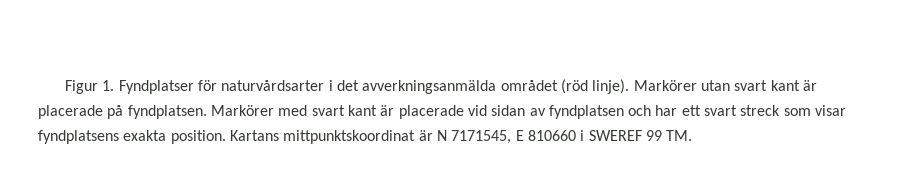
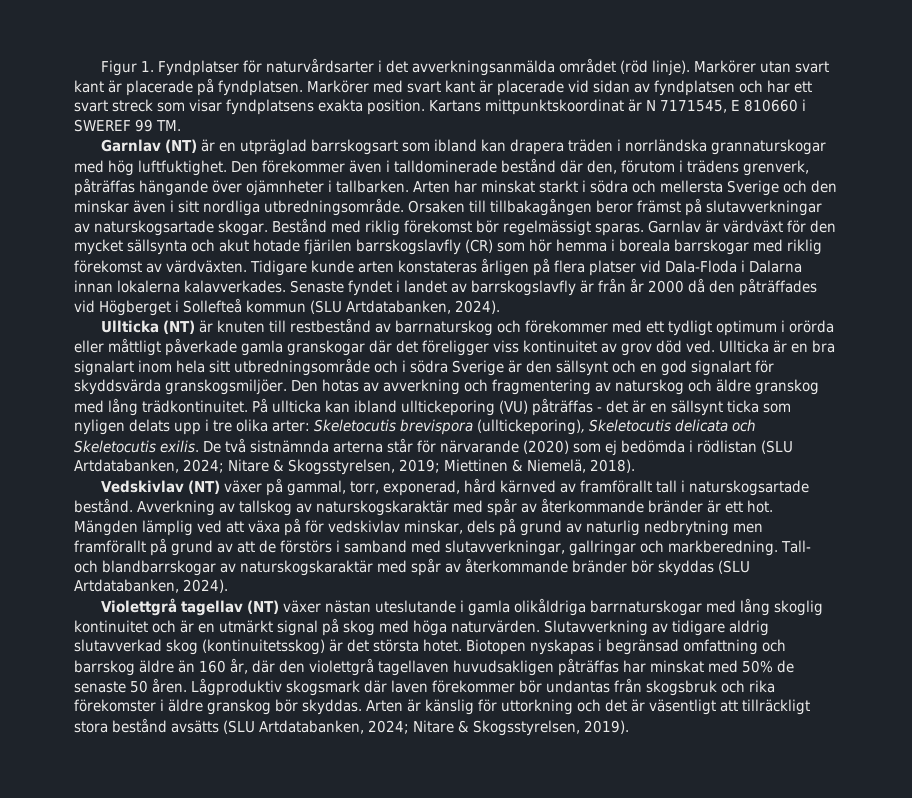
+ Garnlav (NT) är en utpräglad barrskogsart som ibland kan drapera träden i norrländska grannaturskogar med hög luftfuktighet. Den förekommer även i talldominerade bestånd där den, förutom i trädens grenverk, påträffas hängande över ojämnheter i tallbarken. Arten har minskat starkt i södra och mellersta Sverige och den minskar även i sitt nordliga utbredningsområde. Orsaken till tillbakagången beror främst på slutavverkningar av naturskogsartade skogar. Bestånd med riklig förekomst bör regelmässigt sparas. Garnlav är värdväxt för den mycket sällsynta och akut hotade fjärilen barrskogslavfly (CR) som hör hemma i boreala barrskogar med riklig förekomst av värdväxten. Tidigare kunde arten konstateras årligen på flera platser vid Dala-Floda i Dalarna innan lokalerna kalavverkades. Senaste fyndet i landet av barrskogslavfly är från år 2000 då den påträffades vid Högberget i Sollefteå kommun (SLU Artdatabanken, 2024).
+ Ullticka (NT) är knuten till restbestånd av barrnaturskog och förekommer med ett tydligt optimum i orörda eller måttligt påverkade gamla granskogar där det föreligger viss kontinuitet av grov död ved. Ullticka är en bra signalart inom hela sitt utbredningsområde och i södra Sverige är den sällsynt och en god signalart för skyddsvärda granskogsmiljöer. Den hotas av avverkning och fragmentering av naturskog och äldre granskog med lång trädkontinuitet. På ullticka kan ibland ulltickeporing (VU) påträffas - det är en sällsynt ticka som nyligen delats upp i tre olika arter: Skeletocutis brevispora (ulltickeporing), Skeletocutis delicata och Skeletocutis exilis. De två sistnämnda arterna står för närvarande (2020) som ej bedömda i rödlistan (SLU Artdatabanken, 2024; Nitare & Skogsstyrelsen, 2019; Miettinen & Niemelä, 2018).
+ Vedskivlav (NT) växer på gammal, torr, exponerad, hård kärnved av framförallt tall i naturskogsartade bestånd. Avverkning av tallskog av naturskogskaraktär med spår av återkommande bränder är ett hot. Mängden lämplig ved att växa på för vedskivlav minskar, dels på grund av naturlig nedbrytning men framförallt på grund av att de förstörs i samband med slutavverkningar, gallringar och markberedning. Tall- och blandbarrskogar av naturskogskaraktär med spår av återkommande bränder bör skyddas (SLU Artdatabanken, 2024).
+ Violettgrå tagellav (NT) växer nästan uteslutande i gamla olikåldriga barrnaturskogar med lång skoglig kontinuitet och är en utmärkt signal på skog med höga naturvärden. Slutavverkning av tidigare aldrig slutavverkad skog (kontinuitetsskog) är det största hotet. Biotopen nyskapas i begränsad omfattning och barrskog äldre än 160 år, där den violettgrå tagellaven huvudsakligen påträffas har minskat med 50% de senaste 50 åren. Lågproduktiv skogsmark där laven förekommer bör undantas från skogsbruk och rika förekomster i äldre granskog bör skyddas. Arten är känslig för uttorkning och det är väsentligt att tillräckligt stora bestånd avsätts (SLU Artdatabanken, 2024; Nitare & Skogsstyrelsen, 2019).

